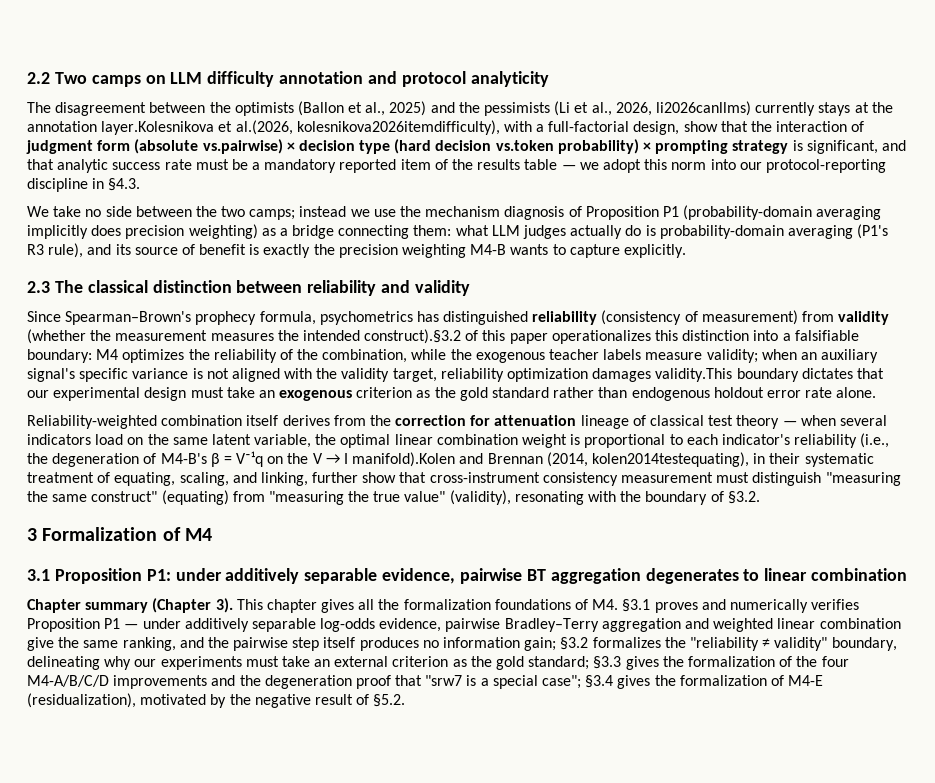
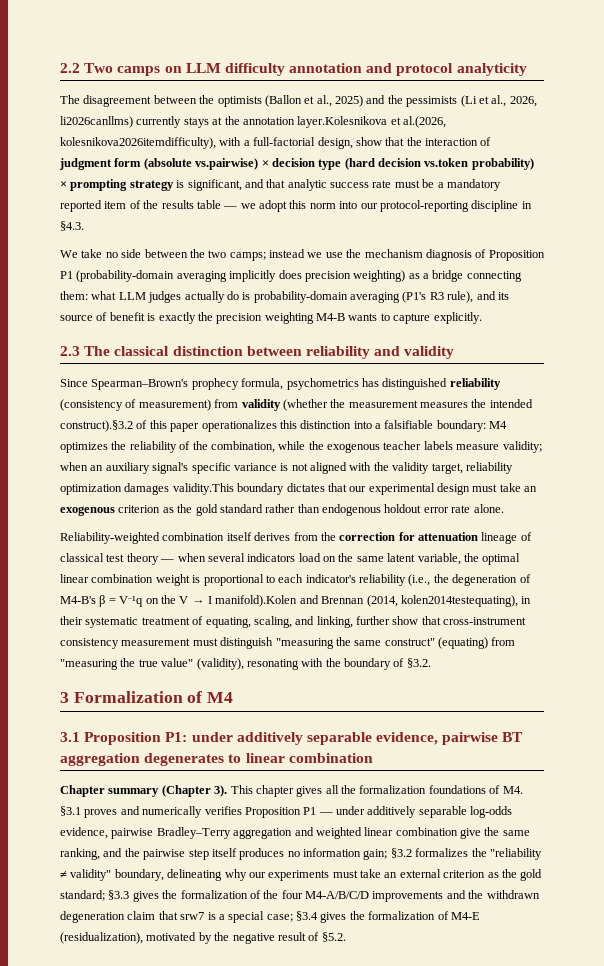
- §3.3 gives the formalization of the four M4-A/B/C/D improvements and the degeneration proof that "srw7 is a special case";
+ §3.3 gives the formalization of the four M4-A/B/C/D improvements and the withdrawn degeneration claim that srw7 is a special case;

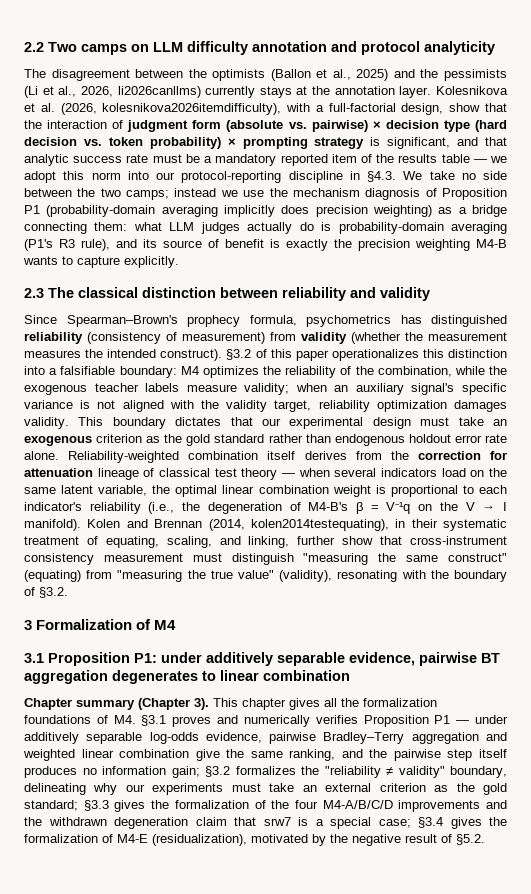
- The disagreement between the optimists (Ballon et al., 2025) and the pessimists (Li et al., 2026, li2026canllms) currently stays at the annotation layer.Kolesnikova et al.(2026, kolesnikova2026itemdifficulty), with a full-factorial design, show that the interaction of judgment form (absolute vs.pairwise) × decision type (hard decision vs.token probability) × prompting strategy is significant, and that analytic success rate must be a mandatory reported item of the results table — we adopt this norm into our protocol-reporting discipline in §4.3.
- We take no side between the two camps;
+ The disagreement between the optimists (Ballon et al., 2025) and the pessimists (Li et al., 2026, li2026canllms) currently stays at the annotation layer. Kolesnikova et al. (2026, kolesnikova2026itemdifficulty), with a full-factorial design, show that the interaction of judgment form (absolute vs. pairwise) × decision type (hard decision vs. token probability) × prompting strategy is significant, and that analytic success rate must be a mandatory reported item of the results table — we adopt this norm into our protocol-reporting discipline in §4.3. We take no side between the two camps;
- Since Spearman–Brown's prophecy formula, psychometrics has distinguished reliability (consistency of measurement) from validity (whether the measurement measures the intended construct).§3.2 of this paper operationalizes this distinction into a falsifiable boundary:
+ Since Spearman–Brown's prophecy formula, psychometrics has distinguished reliability (consistency of measurement) from validity (whether the measurement measures the intended construct). §3.2 of this paper operationalizes this distinction into a falsifiable boundary:
- when an auxiliary signal's specific variance is not aligned with the validity target, reliability optimization damages validity.This boundary dictates that our experimental design must take an exogenous criterion as the gold standard rather than endogenous holdout error rate alone.
- Reliability-weighted combination itself derives from the correction for attenuation lineage of classical test theory — when several indicators load on the same latent variable, the optimal linear combination weight is proportional to each indicator's reliability (i.e., the degeneration of M4-B's β = V⁻¹q on the V → I manifold).Kolen and Brennan (2014, kolen2014testequating), in their systematic treatment of equating, scaling, and linking, further show that cross-instrument consistency measurement must distinguish "measuring the same construct" (equating) from "measuring the true value" (validity), resonating with the boundary of §3.2.
+ when an auxiliary signal's specific variance is not aligned with the validity target, reliability optimization damages validity. This boundary dictates that our experimental design must take an exogenous criterion as the gold standard rather than endogenous holdout error rate alone. Reliability-weighted combination itself derives from the correction for attenuation lineage of classical test theory — when several indicators load on the same latent variable, the optimal linear combination weight is proportional to each indicator's reliability (i.e., the degeneration of M4-B's β = V⁻¹q on the V → I manifold). Kolen and Brennan (2014, kolen2014testequating), in their systematic treatment of equating, scaling, and linking, further show that cross-instrument consistency measurement must distinguish "measuring the same construct" (equating) from "measuring the true value" (validity), resonating with the boundary of §3.2.

